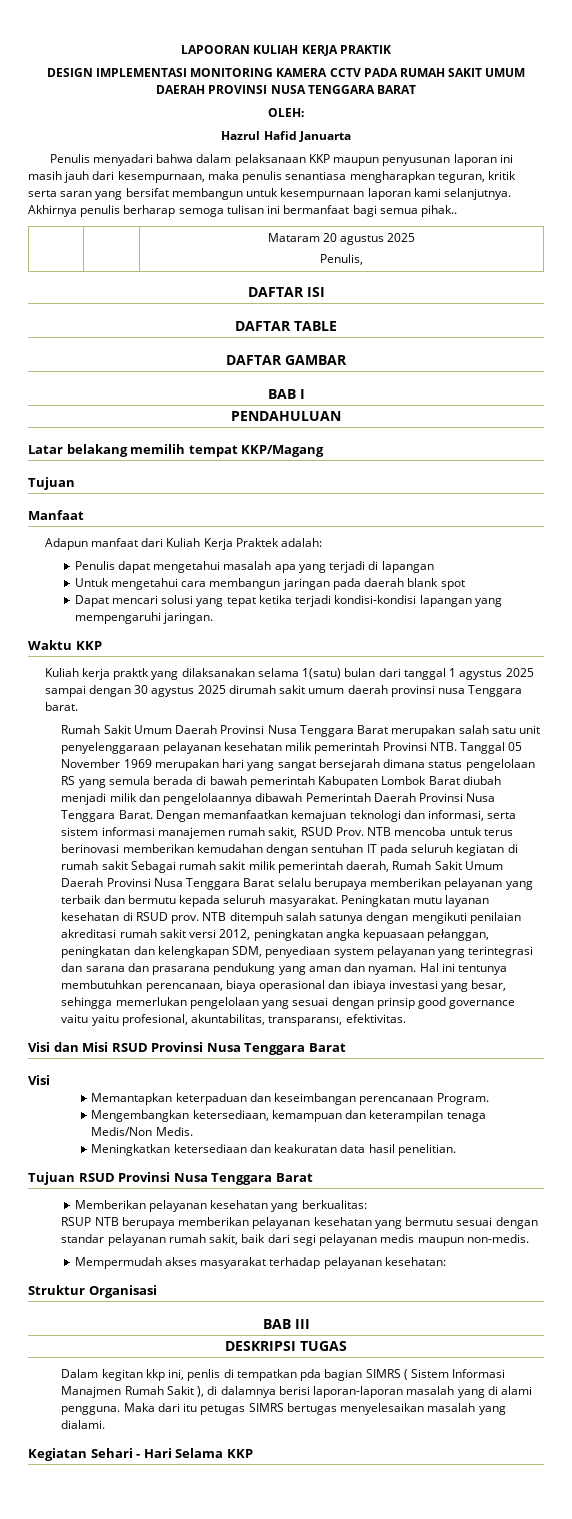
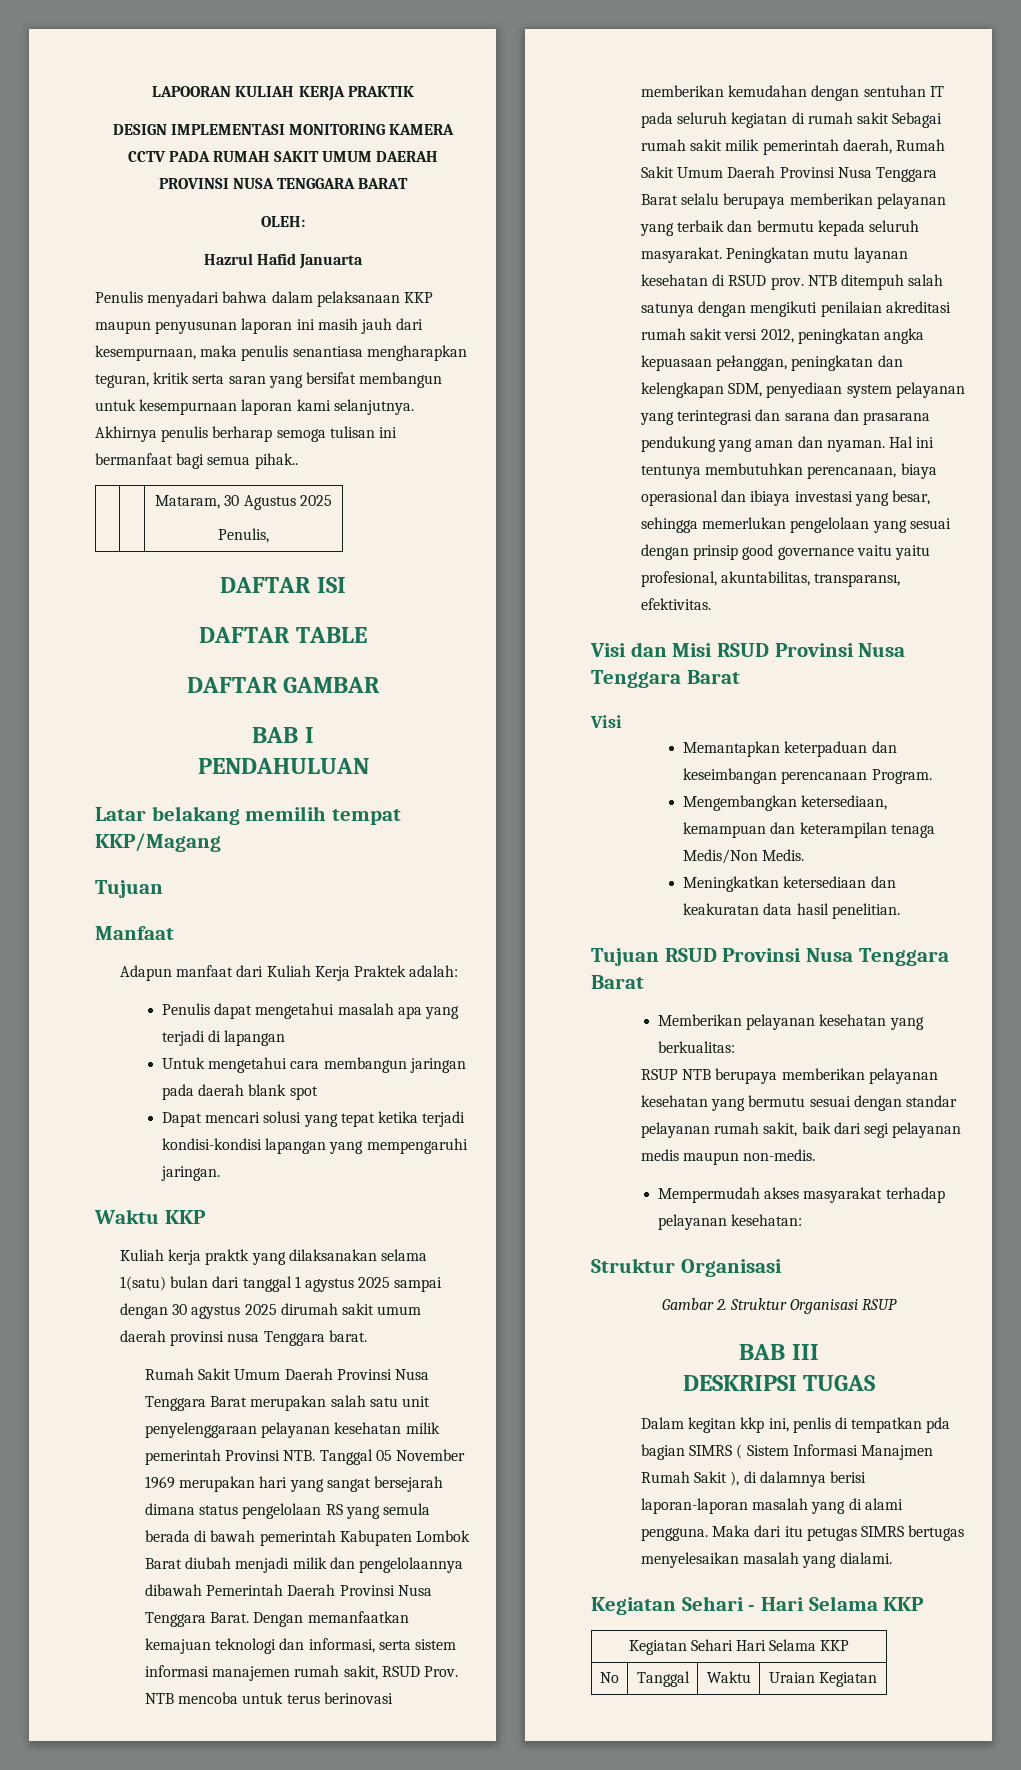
- | | Mataram 20 agustus 2025
+ | | Mataram, 30 Agustus 2025
+ Gambar 2. Struktur Organisasi RSUP
+ Kegiatan Sehari Hari Selama KKP
+ No | Tanggal | Waktu | Uraian Kegiatan

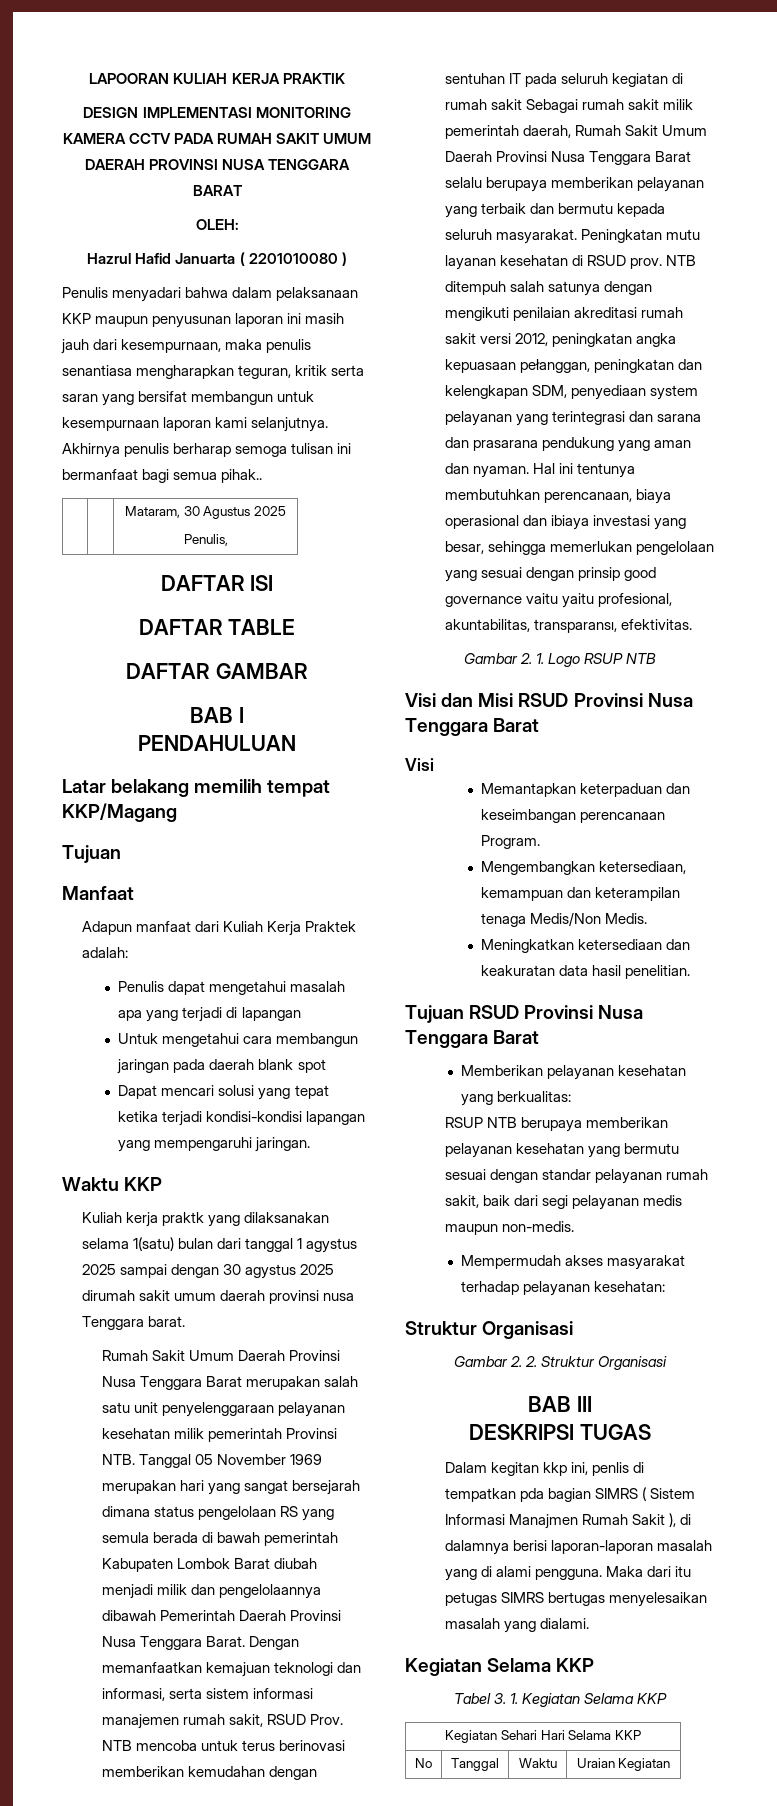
- Hazrul Hafid Januarta
+ Hazrul Hafid Januarta ( 2201010080 )
+ Gambar 2. 1. Logo RSUP NTB
- Gambar 2. Struktur Organisasi RSUP
+ Gambar 2. 2. Struktur Organisasi
  Maka dari itu petugas SIMRS bertugas menyelesaikan masalah yang dialami.
- Kegiatan Sehari - Hari Selama KKP
+ Kegiatan Selama KKP
+ Tabel 3. 1. Kegiatan Selama KKP

